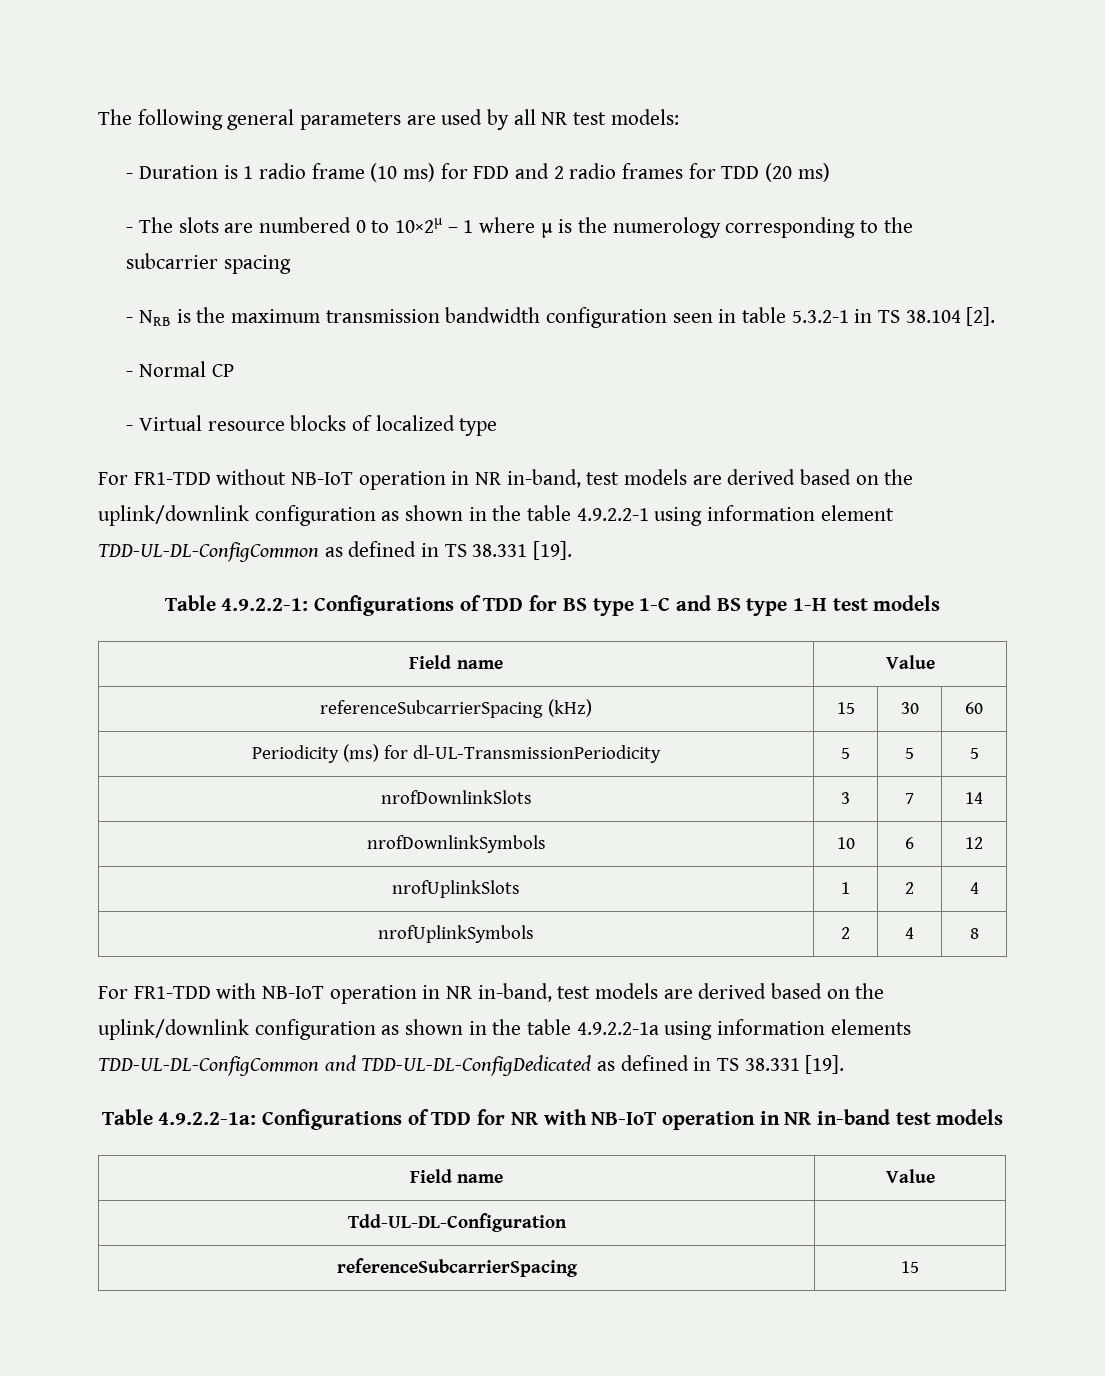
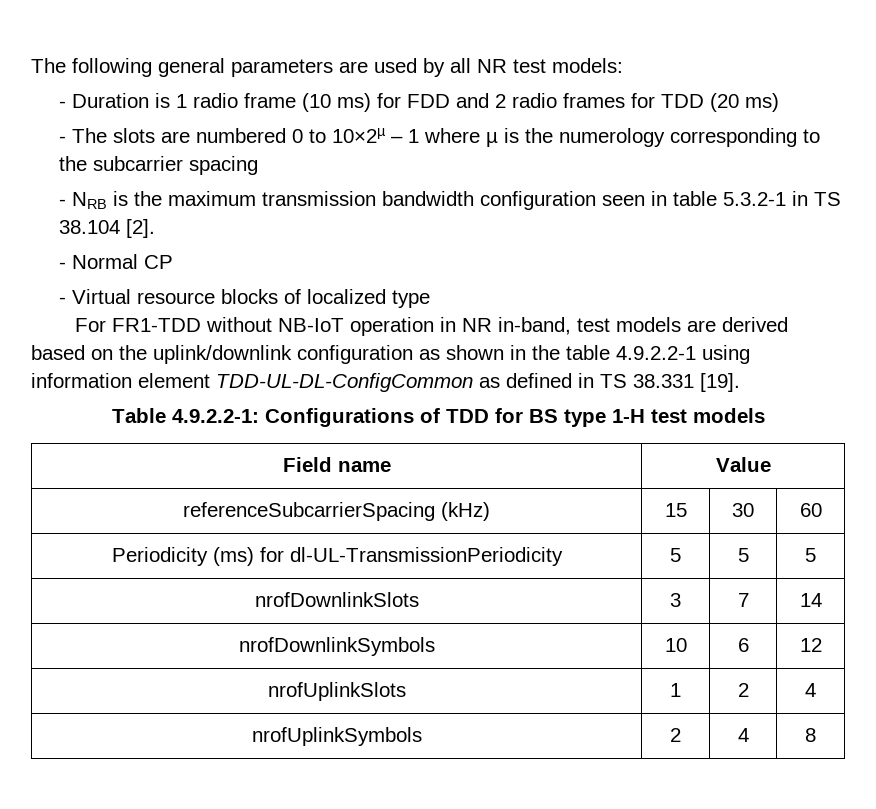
- Table 4.9.2.2-1: Configurations of TDD for BS type 1-C and BS type 1-H test models
+ Table 4.9.2.2-1: Configurations of TDD for BS type 1-H test models
- For FR1-TDD with NB-IoT operation in NR in-band, test models are derived based on the uplink/downlink configuration as shown in the table 4.9.2.2-1a using information elements TDD-UL-DL-ConfigCommon and TDD-UL-DL-ConfigDedicated as defined in TS 38.331 [19].
- Table 4.9.2.2-1a: Configurations of TDD for NR with NB-IoT operation in NR in-band test models
- Field name | Value
- Tdd-UL-DL-Configuration |
- referenceSubcarrierSpacing | 15

